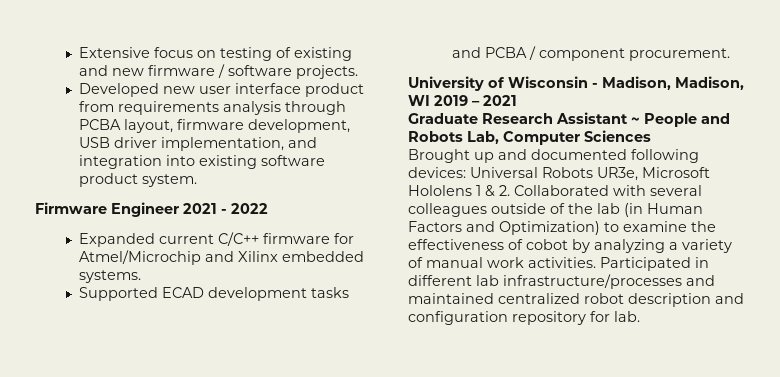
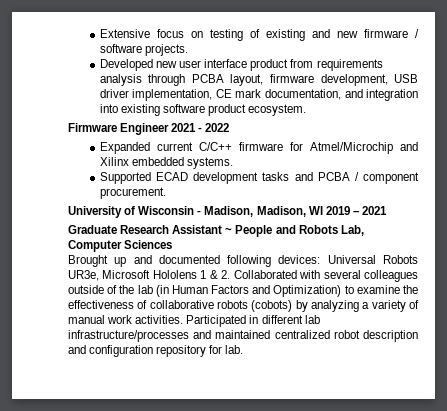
- Developed new user interface product from requirements analysis through PCBA layout, firmware development, USB driver implementation, and integration into existing software product system.
+ Developed new user interface product from requirements analysis through PCBA layout, firmware development, USB driver implementation, CE mark documentation, and integration into existing software product ecosystem.
- Brought up and documented following devices: Universal Robots UR3e, Microsoft Hololens 1 & 2. Collaborated with several colleagues outside of the lab (in Human Factors and Optimization) to examine the effectiveness of cobot by analyzing a variety of manual work activities.
+ Brought up and documented following devices: Universal Robots UR3e, Microsoft Hololens 1 & 2. Collaborated with several colleagues outside of the lab (in Human Factors and Optimization) to examine the effectiveness of collaborative robots (cobots) by analyzing a variety of manual work activities.

